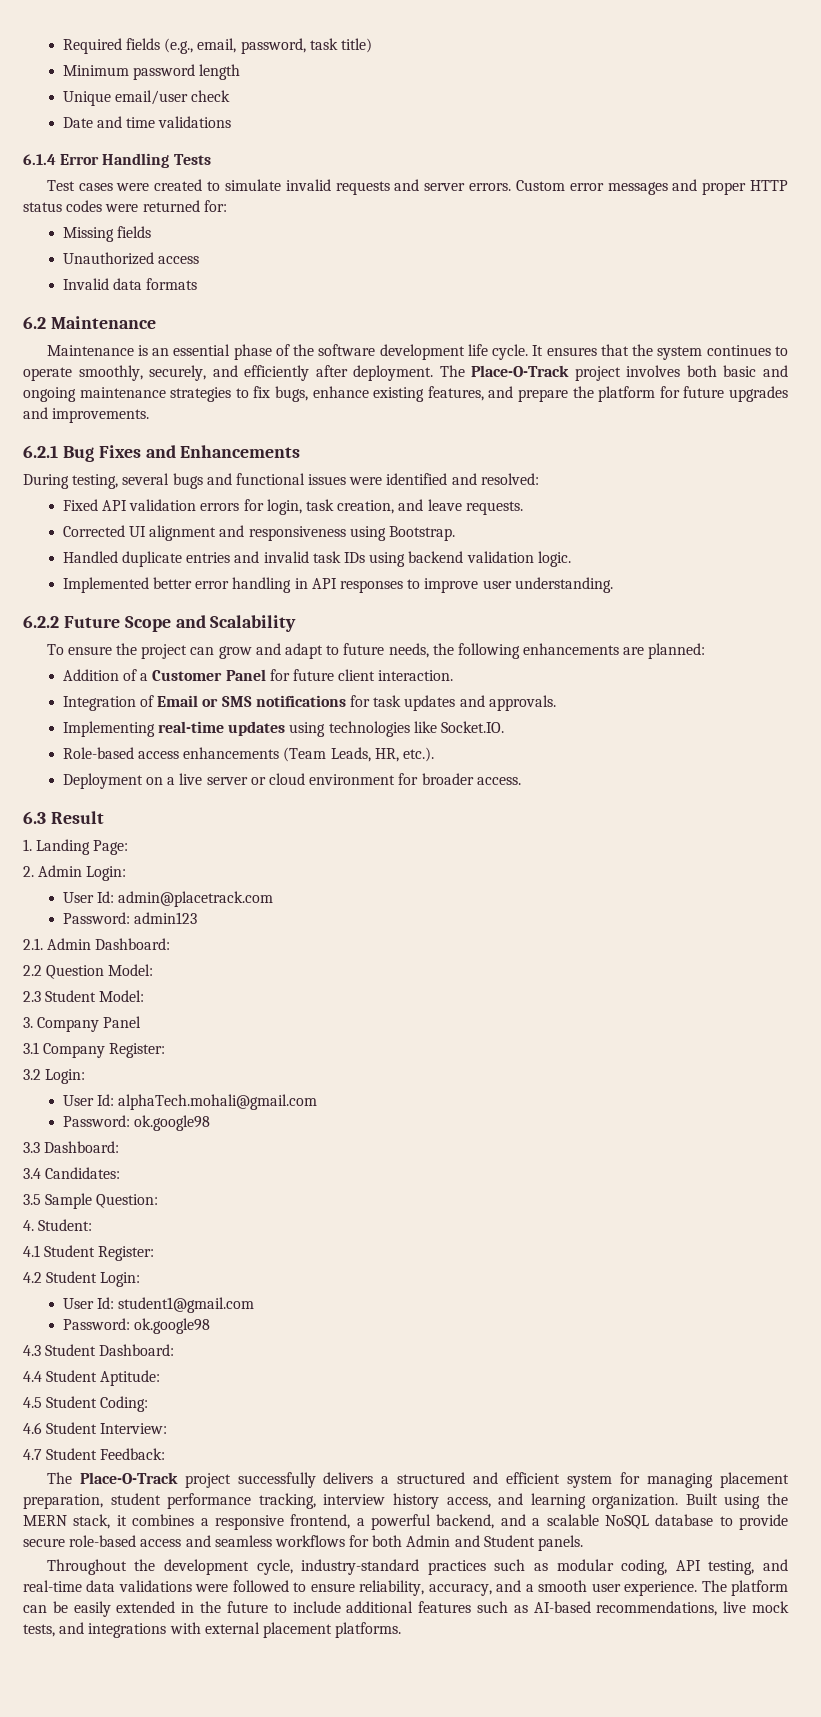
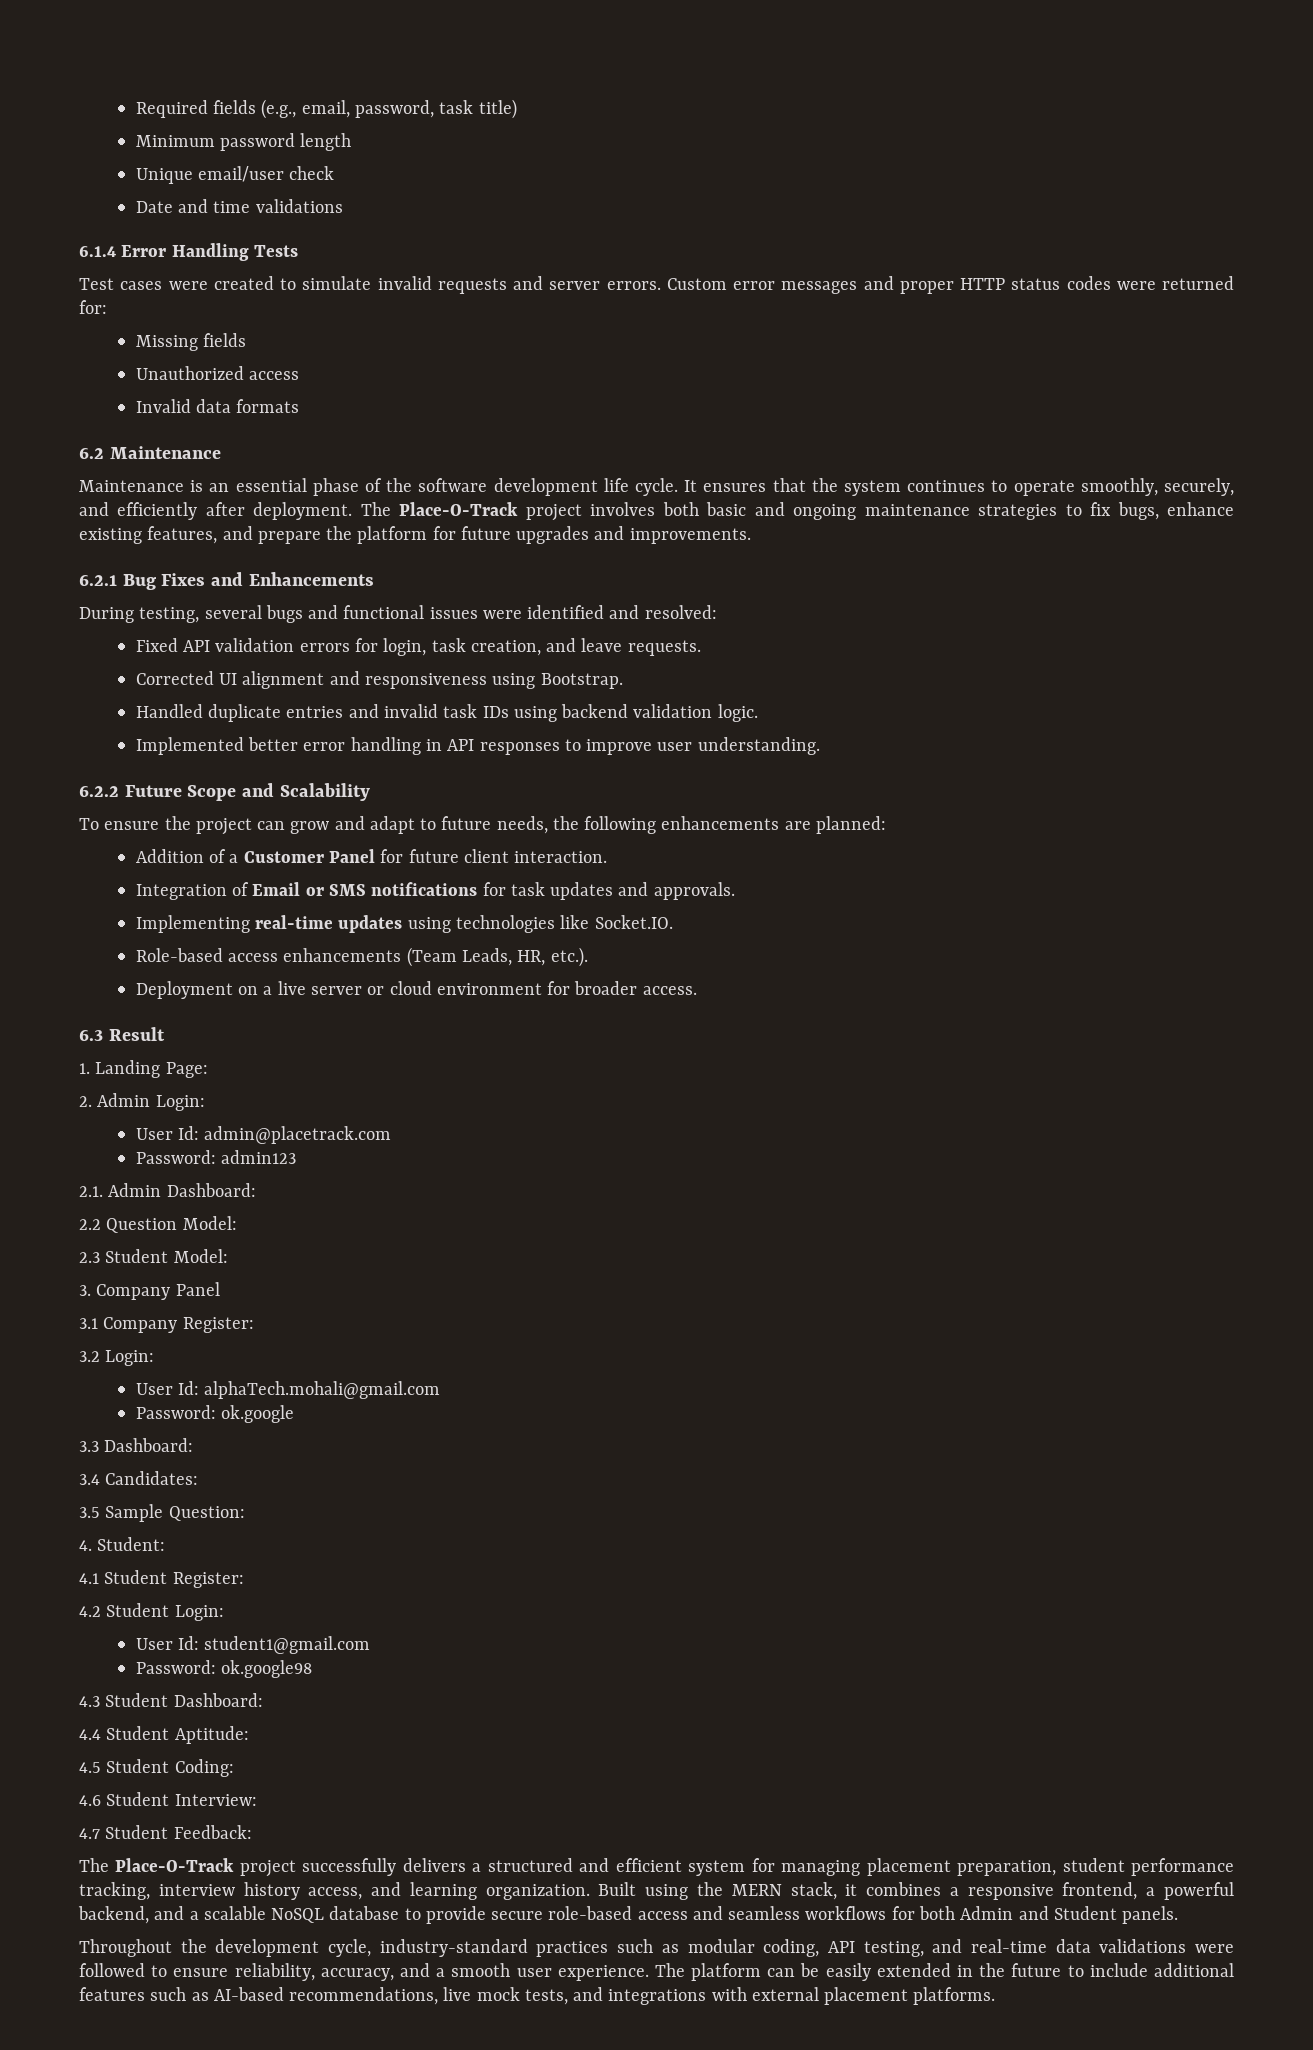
  User Id: alphaTech.mohali@gmail.com
- Password: ok.google98
+ Password: ok.google

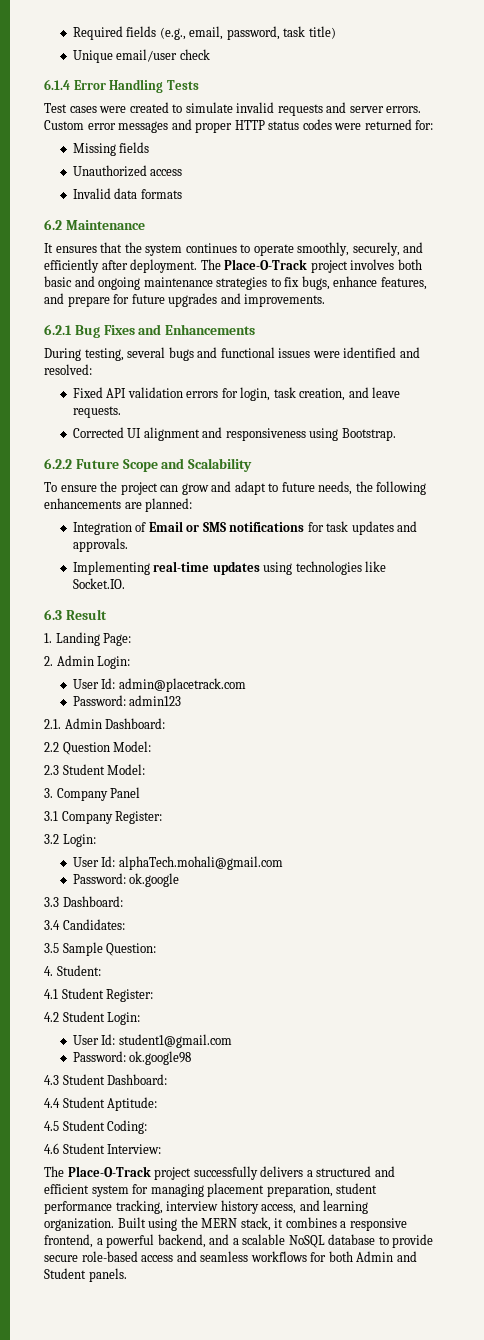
- Minimum password length
- Date and time validations
- Maintenance is an essential phase of the software development life cycle.
- The Place-O-Track project involves both basic and ongoing maintenance strategies to fix bugs, enhance existing features, and prepare the platform for future upgrades and improvements.
+ The Place-O-Track project involves both basic and ongoing maintenance strategies to fix bugs, enhance features, and prepare for future upgrades and improvements.
- Handled duplicate entries and invalid task IDs using backend validation logic.
- Implemented better error handling in API responses to improve user understanding.
- Addition of a Customer Panel for future client interaction.
- Role-based access enhancements (Team Leads, HR, etc.).
- Deployment on a live server or cloud environment for broader access.
- 4.7 Student Feedback:
- Throughout the development cycle, industry-standard practices such as modular coding, API testing, and real-time data validations were followed to ensure reliability, accuracy, and a smooth user experience. The platform can be easily extended in the future to include additional features such as AI-based recommendations, live mock tests, and integrations with external placement platforms.

